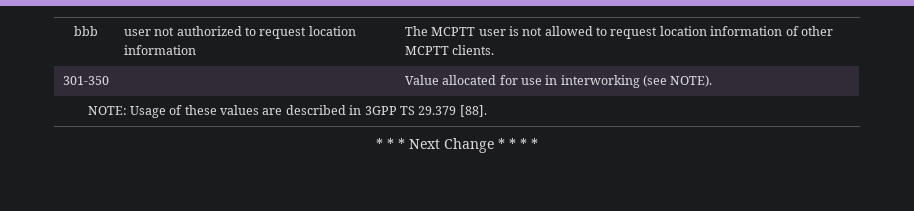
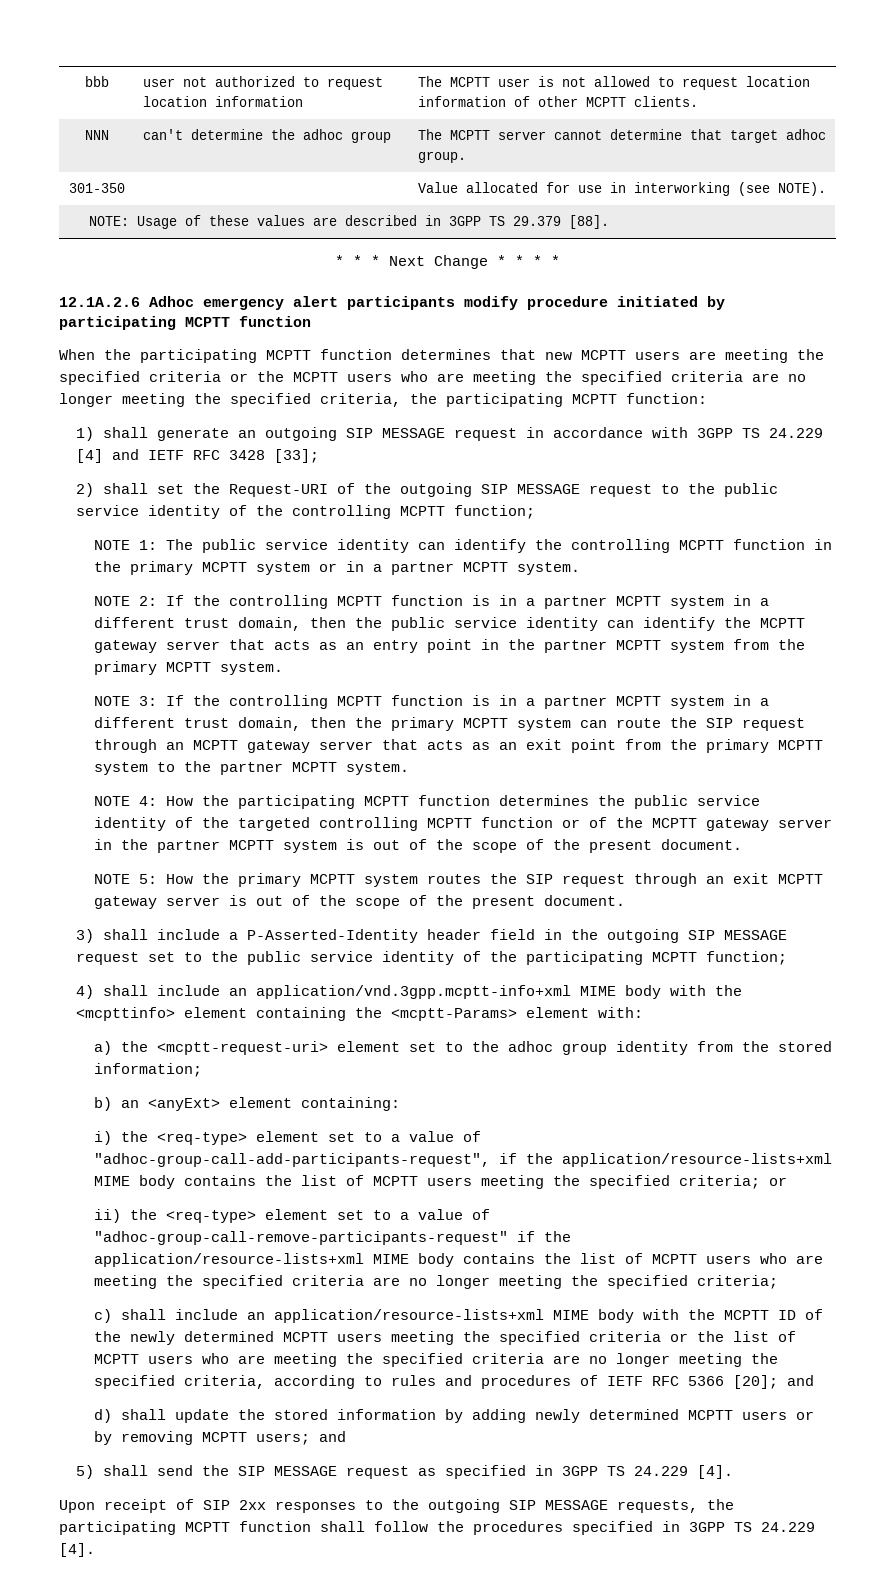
+ NNN | can't determine the adhoc group | The MCPTT server cannot determine that target adhoc group.
+ 12.1A.2.6 Adhoc emergency alert participants modify procedure initiated by participating MCPTT function
+ When the participating MCPTT function determines that new MCPTT users are meeting the specified criteria or the MCPTT users who are meeting the specified criteria are no longer meeting the specified criteria, the participating MCPTT function:
+ 1) shall generate an outgoing SIP MESSAGE request in accordance with 3GPP TS 24.229 [4] and IETF RFC 3428 [33];
+ 2) shall set the Request-URI of the outgoing SIP MESSAGE request to the public service identity of the controlling MCPTT function;
+ NOTE 1: The public service identity can identify the controlling MCPTT function in the primary MCPTT system or in a partner MCPTT system.
+ NOTE 2: If the controlling MCPTT function is in a partner MCPTT system in a different trust domain, then the public service identity can identify the MCPTT gateway server that acts as an entry point in the partner MCPTT system from the primary MCPTT system.
+ NOTE 3: If the controlling MCPTT function is in a partner MCPTT system in a different trust domain, then the primary MCPTT system can route the SIP request through an MCPTT gateway server that acts as an exit point from the primary MCPTT system to the partner MCPTT system.
+ NOTE 4: How the participating MCPTT function determines the public service identity of the targeted controlling MCPTT function or of the MCPTT gateway server in the partner MCPTT system is out of the scope of the present document.
+ NOTE 5: How the primary MCPTT system routes the SIP request through an exit MCPTT gateway server is out of the scope of the present document.
+ 3) shall include a P-Asserted-Identity header field in the outgoing SIP MESSAGE request set to the public service identity of the participating MCPTT function;
+ 4) shall include an application/vnd.3gpp.mcptt-info+xml MIME body with the <mcpttinfo> element containing the <mcptt-Params> element with:
+ a) the <mcptt-request-uri> element set to the adhoc group identity from the stored information;
+ b) an <anyExt> element containing:
+ i) the <req-type> element set to a value of "adhoc-group-call-add-participants-request", if the application/resource-lists+xml MIME body contains the list of MCPTT users meeting the specified criteria; or
+ ii) the <req-type> element set to a value of "adhoc-group-call-remove-participants-request" if the application/resource-lists+xml MIME body contains the list of MCPTT users who are meeting the specified criteria are no longer meeting the specified criteria;
+ c) shall include an application/resource-lists+xml MIME body with the MCPTT ID of the newly determined MCPTT users meeting the specified criteria or the list of MCPTT users who are meeting the specified criteria are no longer meeting the specified criteria, according to rules and procedures of IETF RFC 5366 [20]; and
+ d) shall update the stored information by adding newly determined MCPTT users or by removing MCPTT users; and
+ 5) shall send the SIP MESSAGE request as specified in 3GPP TS 24.229 [4].
+ Upon receipt of SIP 2xx responses to the outgoing SIP MESSAGE requests, the participating MCPTT function shall follow the procedures specified in 3GPP TS 24.229 [4].

